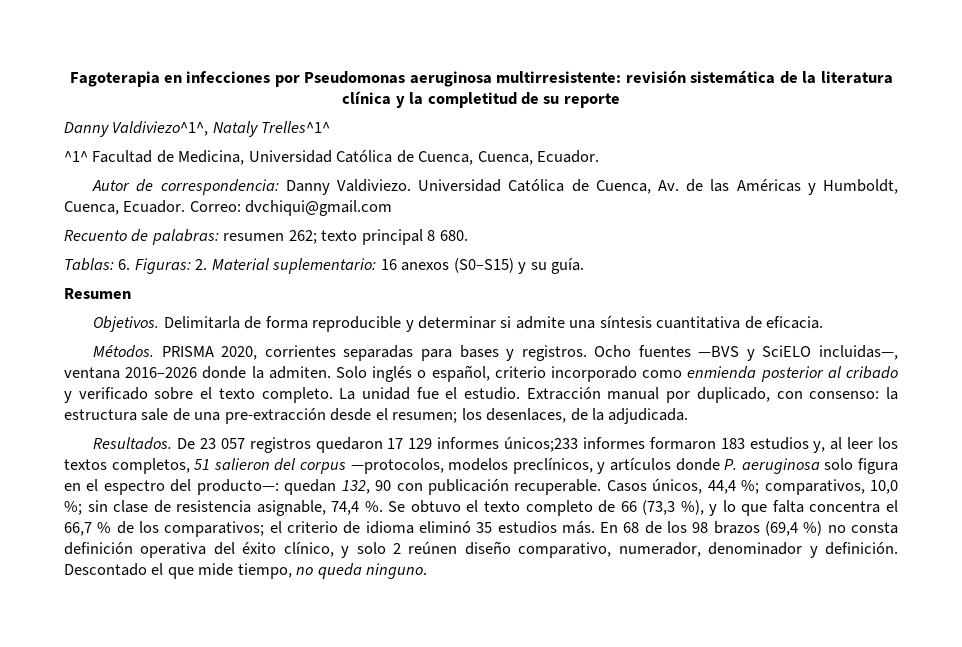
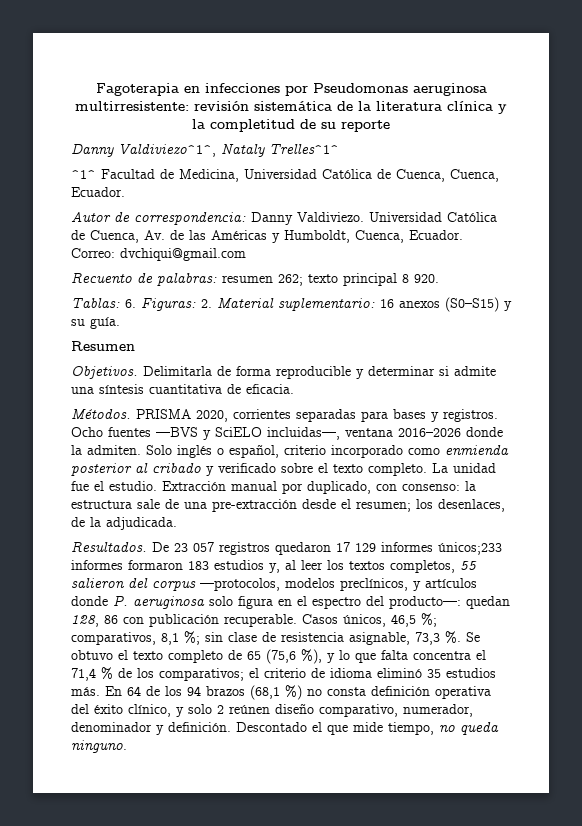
- Recuento de palabras: resumen 262; texto principal 8 680.
+ Recuento de palabras: resumen 262; texto principal 8 920.
- De 23 057 registros quedaron 17 129 informes únicos;233 informes formaron 183 estudios y, al leer los textos completos, 51 salieron del corpus —protocolos, modelos preclínicos, y artículos donde P. aeruginosa solo figura en el espectro del producto—: quedan 132, 90 con publicación recuperable.
+ De 23 057 registros quedaron 17 129 informes únicos;233 informes formaron 183 estudios y, al leer los textos completos, 55 salieron del corpus —protocolos, modelos preclínicos, y artículos donde P. aeruginosa solo figura en el espectro del producto—: quedan 128, 86 con publicación recuperable.
- Casos únicos, 44,4 %; comparativos, 10,0 %; sin clase de resistencia asignable, 74,4 %.
+ Casos únicos, 46,5 %; comparativos, 8,1 %; sin clase de resistencia asignable, 73,3 %.
- Se obtuvo el texto completo de 66 (73,3 %), y lo que falta concentra el 66,7 % de los comparativos; el criterio de idioma eliminó 35 estudios más.
+ Se obtuvo el texto completo de 65 (75,6 %), y lo que falta concentra el 71,4 % de los comparativos; el criterio de idioma eliminó 35 estudios más.
- En 68 de los 98 brazos (69,4 %) no consta definición operativa del éxito clínico, y solo 2 reúnen diseño comparativo, numerador, denominador y definición.
+ En 64 de los 94 brazos (68,1 %) no consta definición operativa del éxito clínico, y solo 2 reúnen diseño comparativo, numerador, denominador y definición.

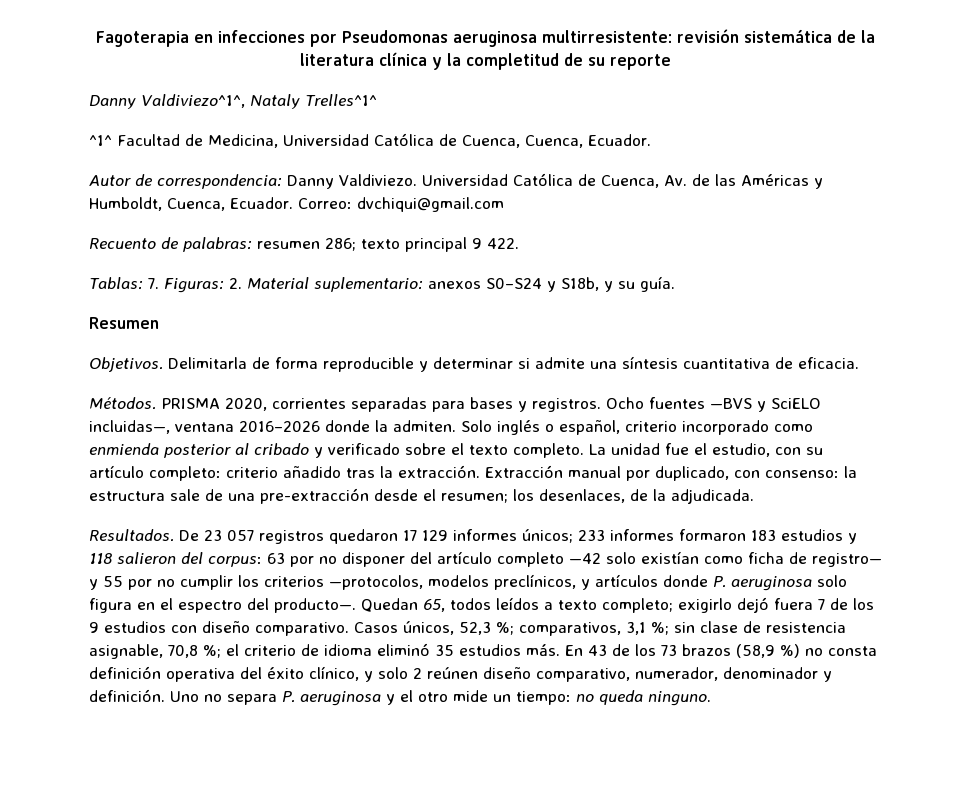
- Recuento de palabras: resumen 262; texto principal 8 920.
+ Recuento de palabras: resumen 286; texto principal 9 422.
- Tablas: 6. Figuras: 2. Material suplementario: 16 anexos (S0–S15) y su guía.
+ Tablas: 7. Figuras: 2. Material suplementario: anexos S0–S24 y S18b, y su guía.
- La unidad fue el estudio.
+ La unidad fue el estudio, con su artículo completo: criterio añadido tras la extracción.
- De 23 057 registros quedaron 17 129 informes únicos;233 informes formaron 183 estudios y, al leer los textos completos, 55 salieron del corpus —protocolos, modelos preclínicos, y artículos donde P. aeruginosa solo figura en el espectro del producto—: quedan 128, 86 con publicación recuperable.
+ De 23 057 registros quedaron 17 129 informes únicos; 233 informes formaron 183 estudios y 118 salieron del corpus: 63 por no disponer del artículo completo —42 solo existían como ficha de registro— y 55 por no cumplir los criterios —protocolos, modelos preclínicos, y artículos donde P. aeruginosa solo figura en el espectro del producto—. Quedan 65, todos leídos a texto completo; exigirlo dejó fuera 7 de los 9 estudios con diseño comparativo.
- Casos únicos, 46,5 %; comparativos, 8,1 %; sin clase de resistencia asignable, 73,3 %. Se obtuvo el texto completo de 65 (75,6 %), y lo que falta concentra el 71,4 % de los comparativos; el criterio de idioma eliminó 35 estudios más.
+ Casos únicos, 52,3 %; comparativos, 3,1 %; sin clase de resistencia asignable, 70,8 %; el criterio de idioma eliminó 35 estudios más.
- En 64 de los 94 brazos (68,1 %) no consta definición operativa del éxito clínico, y solo 2 reúnen diseño comparativo, numerador, denominador y definición.
+ En 43 de los 73 brazos (58,9 %) no consta definición operativa del éxito clínico, y solo 2 reúnen diseño comparativo, numerador, denominador y definición.
- Descontado el que mide tiempo, no queda ninguno.
+ Uno no separa P. aeruginosa y el otro mide un tiempo: no queda ninguno.

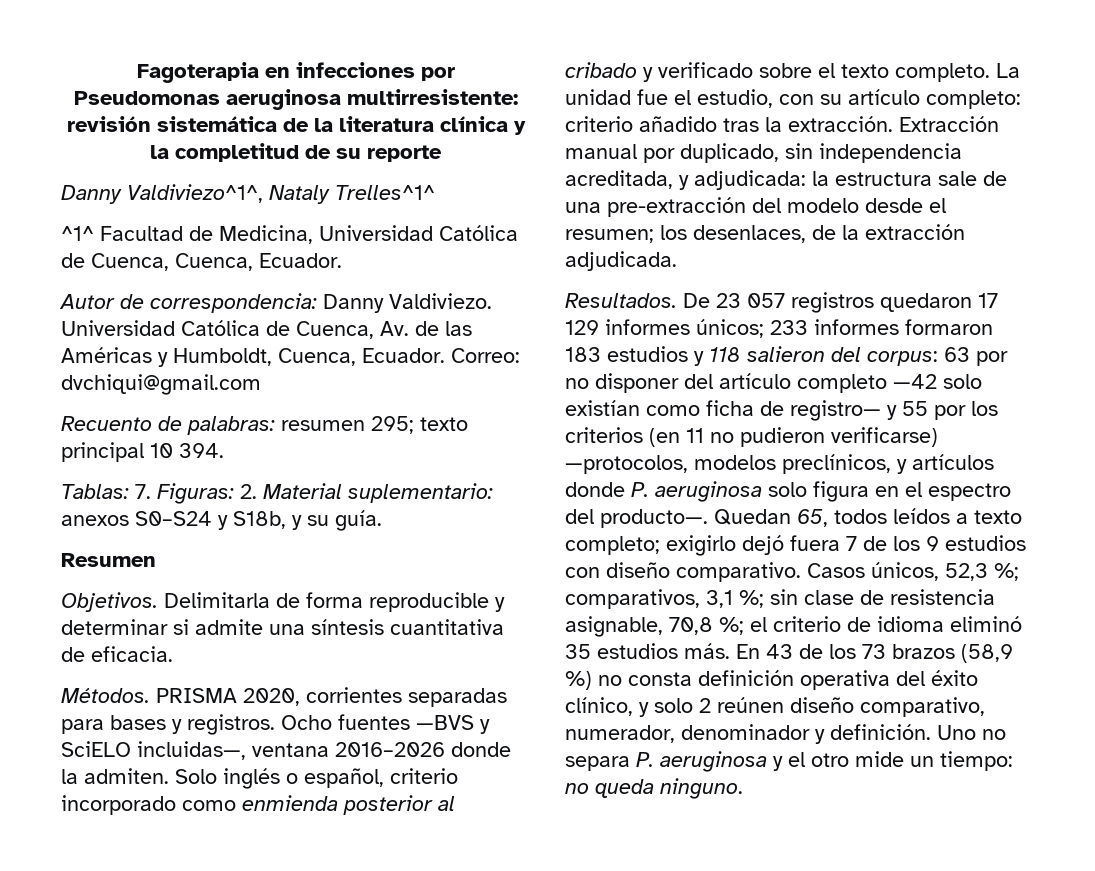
- Recuento de palabras: resumen 286; texto principal 9 422.
+ Recuento de palabras: resumen 295; texto principal 10 394.
- Extracción manual por duplicado, con consenso: la estructura sale de una pre-extracción desde el resumen; los desenlaces, de la adjudicada.
+ Extracción manual por duplicado, sin independencia acreditada, y adjudicada: la estructura sale de una pre-extracción del modelo desde el resumen; los desenlaces, de la extracción adjudicada.
- De 23 057 registros quedaron 17 129 informes únicos; 233 informes formaron 183 estudios y 118 salieron del corpus: 63 por no disponer del artículo completo —42 solo existían como ficha de registro— y 55 por no cumplir los criterios —protocolos, modelos preclínicos, y artículos donde P. aeruginosa solo figura en el espectro del producto—.
+ De 23 057 registros quedaron 17 129 informes únicos; 233 informes formaron 183 estudios y 118 salieron del corpus: 63 por no disponer del artículo completo —42 solo existían como ficha de registro— y 55 por los criterios (en 11 no pudieron verificarse) —protocolos, modelos preclínicos, y artículos donde P. aeruginosa solo figura en el espectro del producto—.

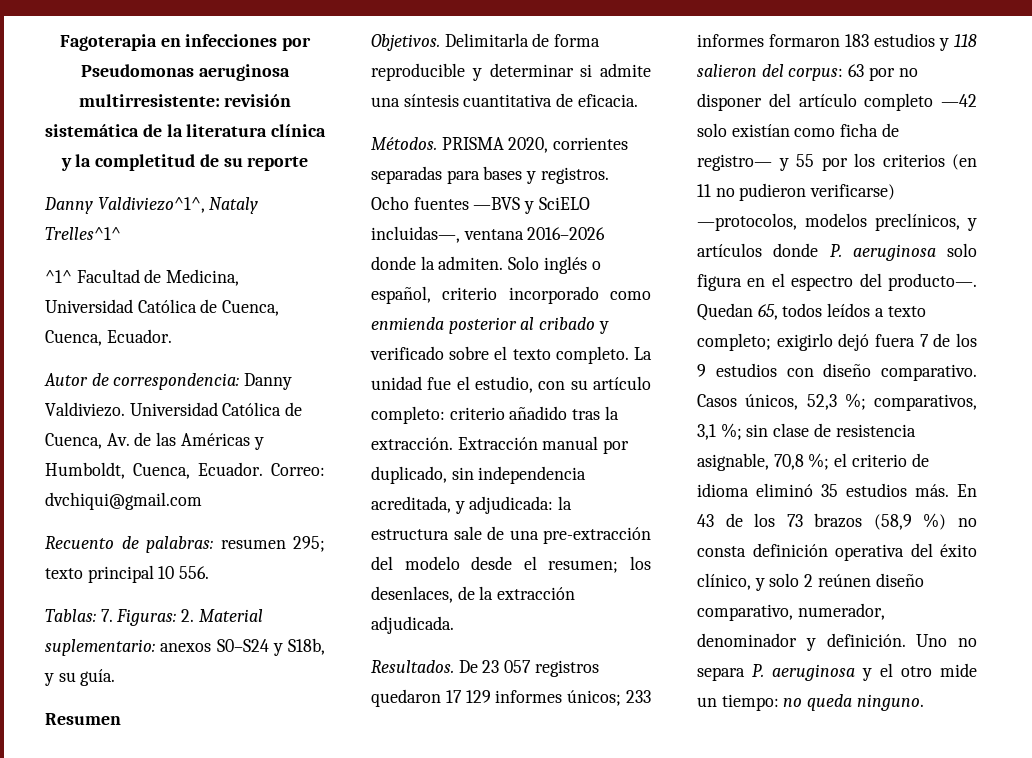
- Recuento de palabras: resumen 295; texto principal 10 394.
+ Recuento de palabras: resumen 295; texto principal 10 556.

